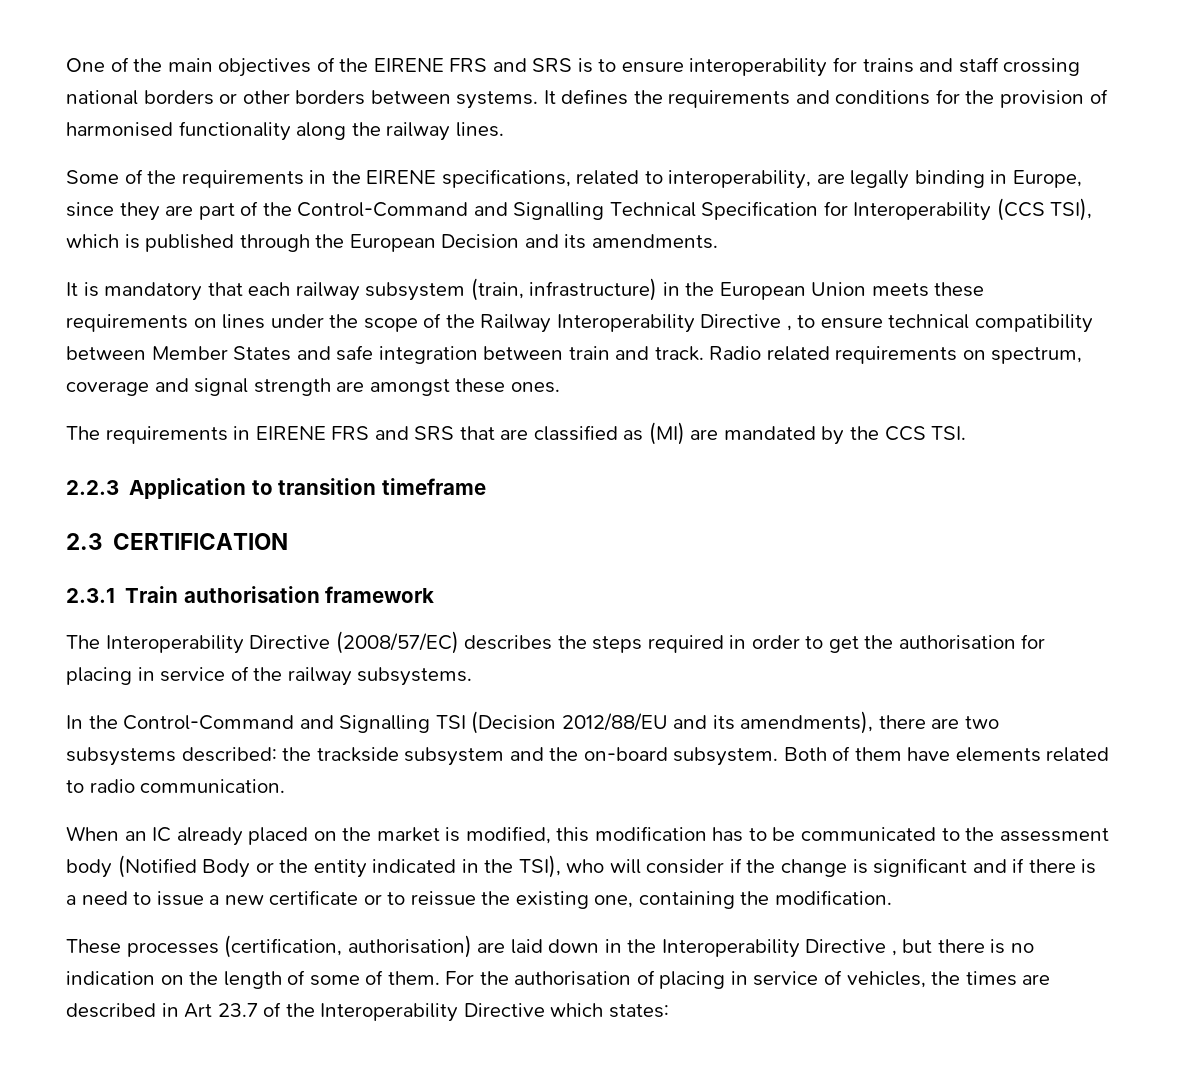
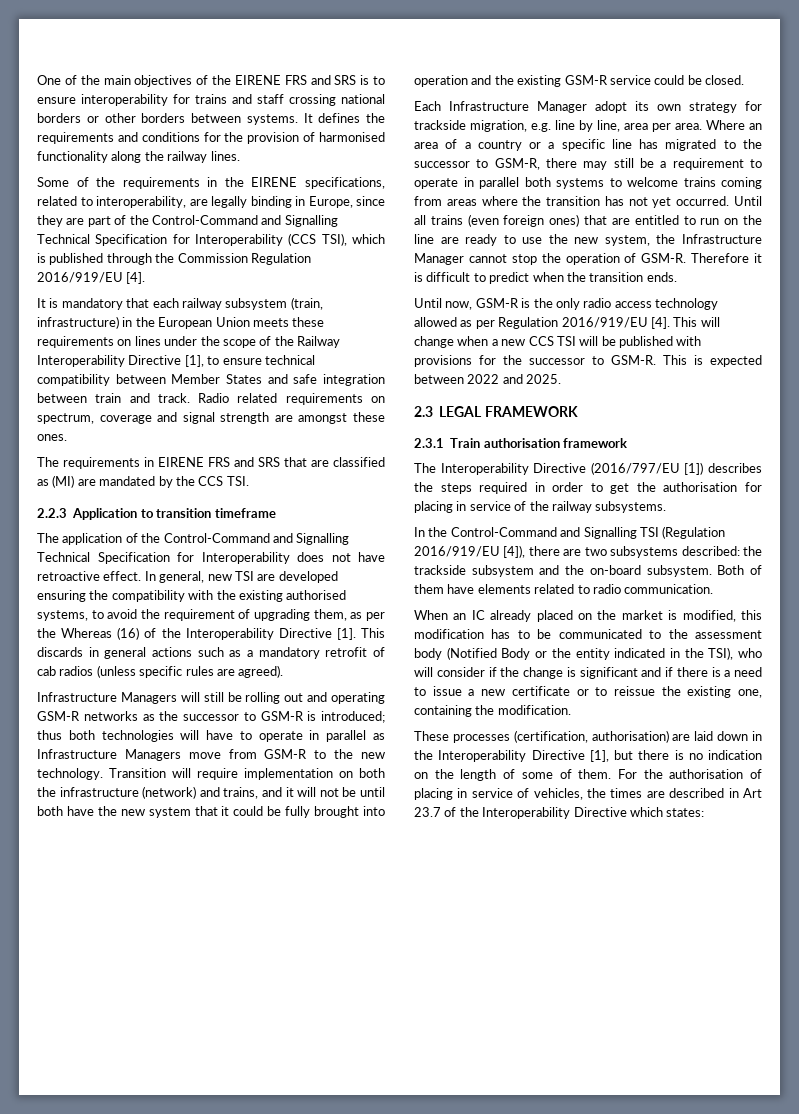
- Some of the requirements in the EIRENE specifications, related to interoperability, are legally binding in Europe, since they are part of the Control-Command and Signalling Technical Specification for Interoperability (CCS TSI), which is published through the European Decision and its amendments.
+ Some of the requirements in the EIRENE specifications, related to interoperability, are legally binding in Europe, since they are part of the Control-Command and Signalling Technical Specification for Interoperability (CCS TSI), which is published through the Commission Regulation 2016/919/EU [4].
- It is mandatory that each railway subsystem (train, infrastructure) in the European Union meets these requirements on lines under the scope of the Railway Interoperability Directive , to ensure technical compatibility between Member States and safe integration between train and track.
+ It is mandatory that each railway subsystem (train, infrastructure) in the European Union meets these requirements on lines under the scope of the Railway Interoperability Directive [1], to ensure technical compatibility between Member States and safe integration between train and track.
+ The application of the Control-Command and Signalling Technical Specification for Interoperability does not have retroactive effect. In general, new TSI are developed ensuring the compatibility with the existing authorised systems, to avoid the requirement of upgrading them, as per the Whereas (16) of the Interoperability Directive [1]. This discards in general actions such as a mandatory retrofit of cab radios (unless specific rules are agreed).
+ Infrastructure Managers will still be rolling out and operating GSM-R networks as the successor to GSM-R is introduced; thus both technologies will have to operate in parallel as Infrastructure Managers move from GSM-R to the new technology. Transition will require implementation on both the infrastructure (network) and trains, and it will not be until both have the new system that it could be fully brought into operation and the existing GSM-R service could be closed.
+ Each Infrastructure Manager adopt its own strategy for trackside migration, e.g. line by line, area per area. Where an area of a country or a specific line has migrated to the successor to GSM-R, there may still be a requirement to operate in parallel both systems to welcome trains coming from areas where the transition has not yet occurred. Until all trains (even foreign ones) that are entitled to run on the line are ready to use the new system, the Infrastructure Manager cannot stop the operation of GSM-R. Therefore it is difficult to predict when the transition ends.
+ Until now, GSM-R is the only radio access technology allowed as per Regulation 2016/919/EU [4]. This will change when a new CCS TSI will be published with provisions for the successor to GSM-R. This is expected between 2022 and 2025.
- 2.3 CERTIFICATION
+ 2.3 LEGAL FRAMEWORK
- The Interoperability Directive (2008/57/EC) describes the steps required in order to get the authorisation for placing in service of the railway subsystems.
+ The Interoperability Directive (2016/797/EU [1]) describes the steps required in order to get the authorisation for placing in service of the railway subsystems.
- In the Control-Command and Signalling TSI (Decision 2012/88/EU and its amendments), there are two subsystems described: the trackside subsystem and the on-board subsystem.
+ In the Control-Command and Signalling TSI (Regulation 2016/919/EU [4]), there are two subsystems described: the trackside subsystem and the on-board subsystem.
- These processes (certification, authorisation) are laid down in the Interoperability Directive , but there is no indication on the length of some of them.
+ These processes (certification, authorisation) are laid down in the Interoperability Directive [1], but there is no indication on the length of some of them.

